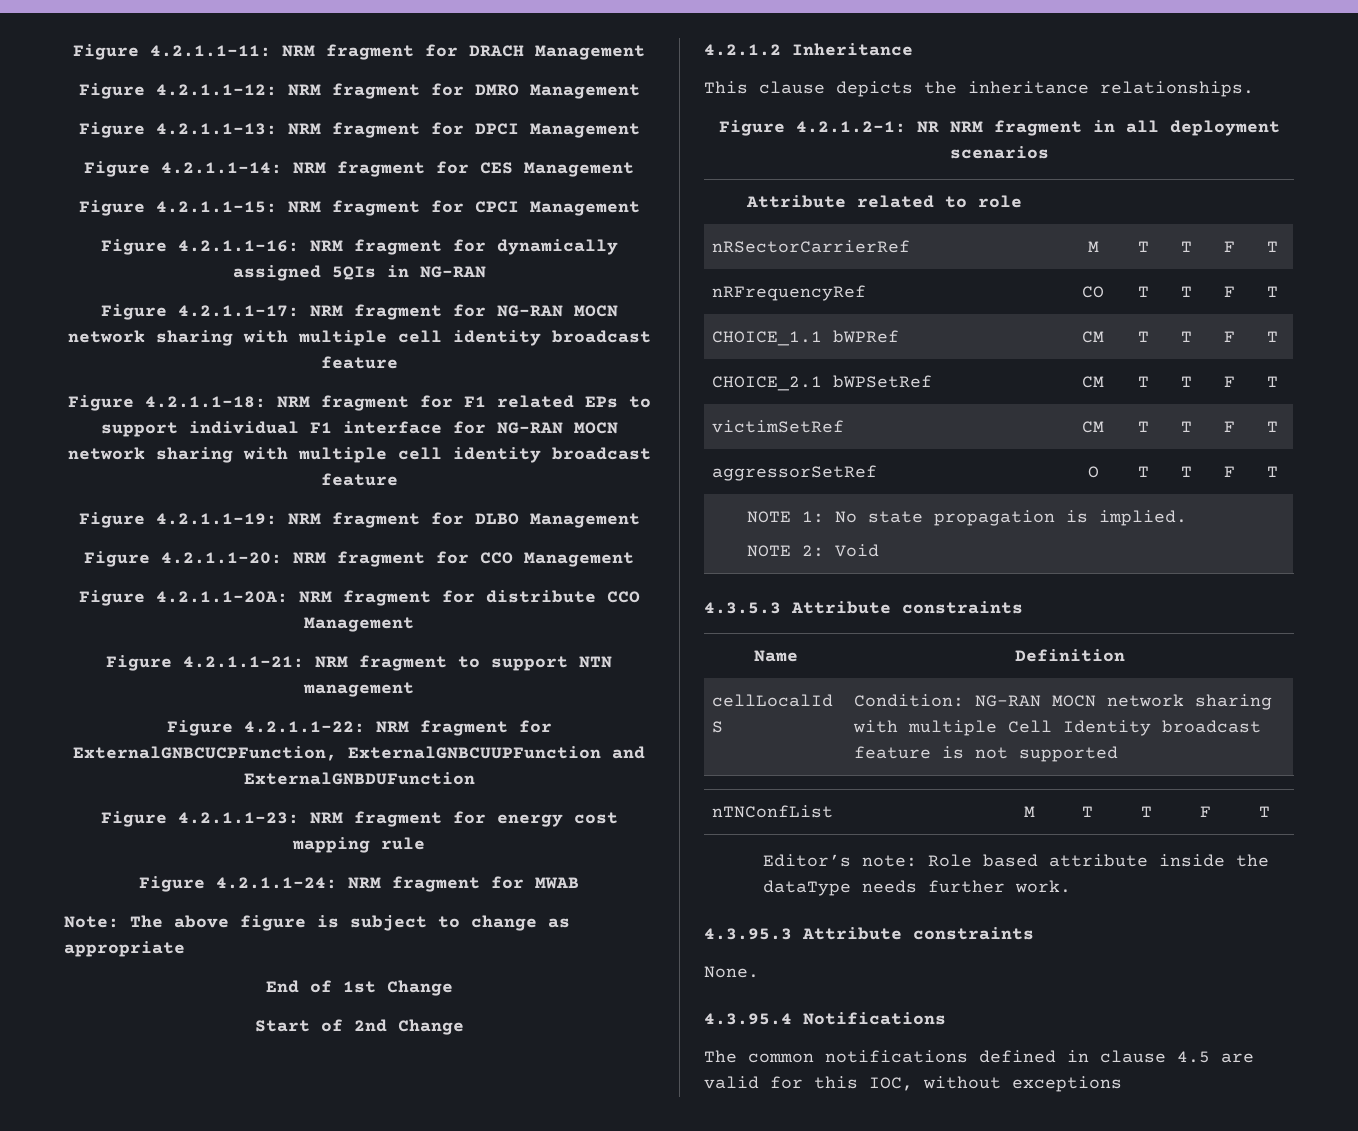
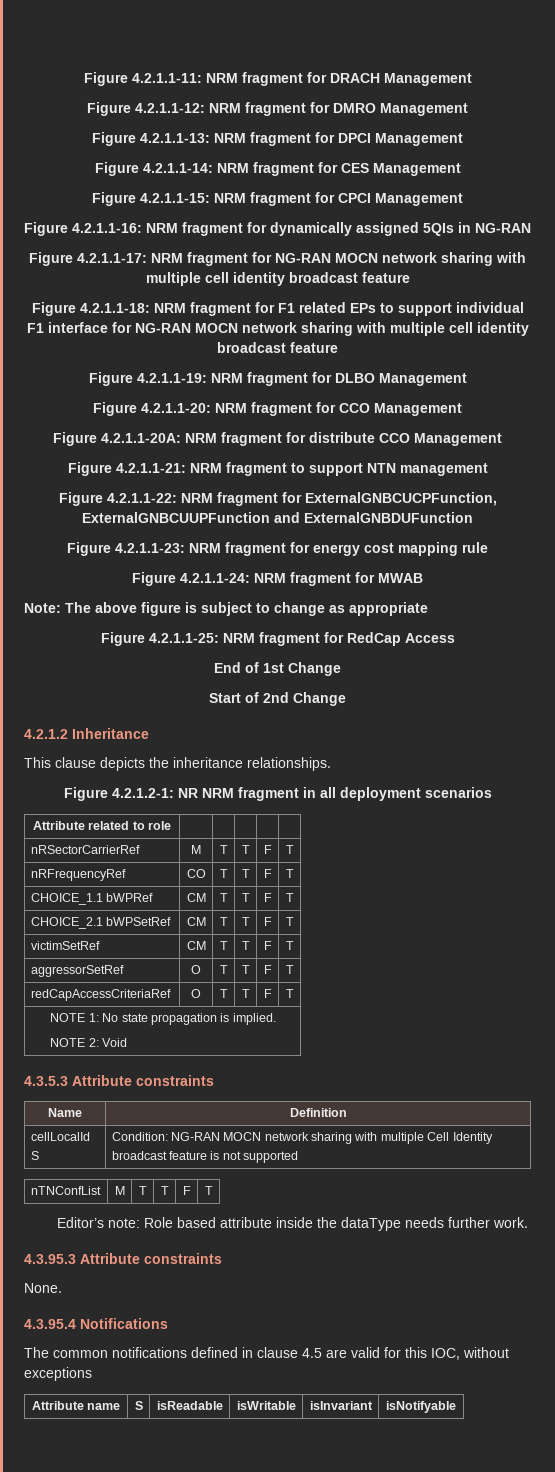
+ Figure 4.2.1.1-25: NRM fragment for RedCap Access
+ redCapAccessCriteriaRef | O | T | T | F | T
+ Attribute name | S | isReadable | isWritable | isInvariant | isNotifyable

